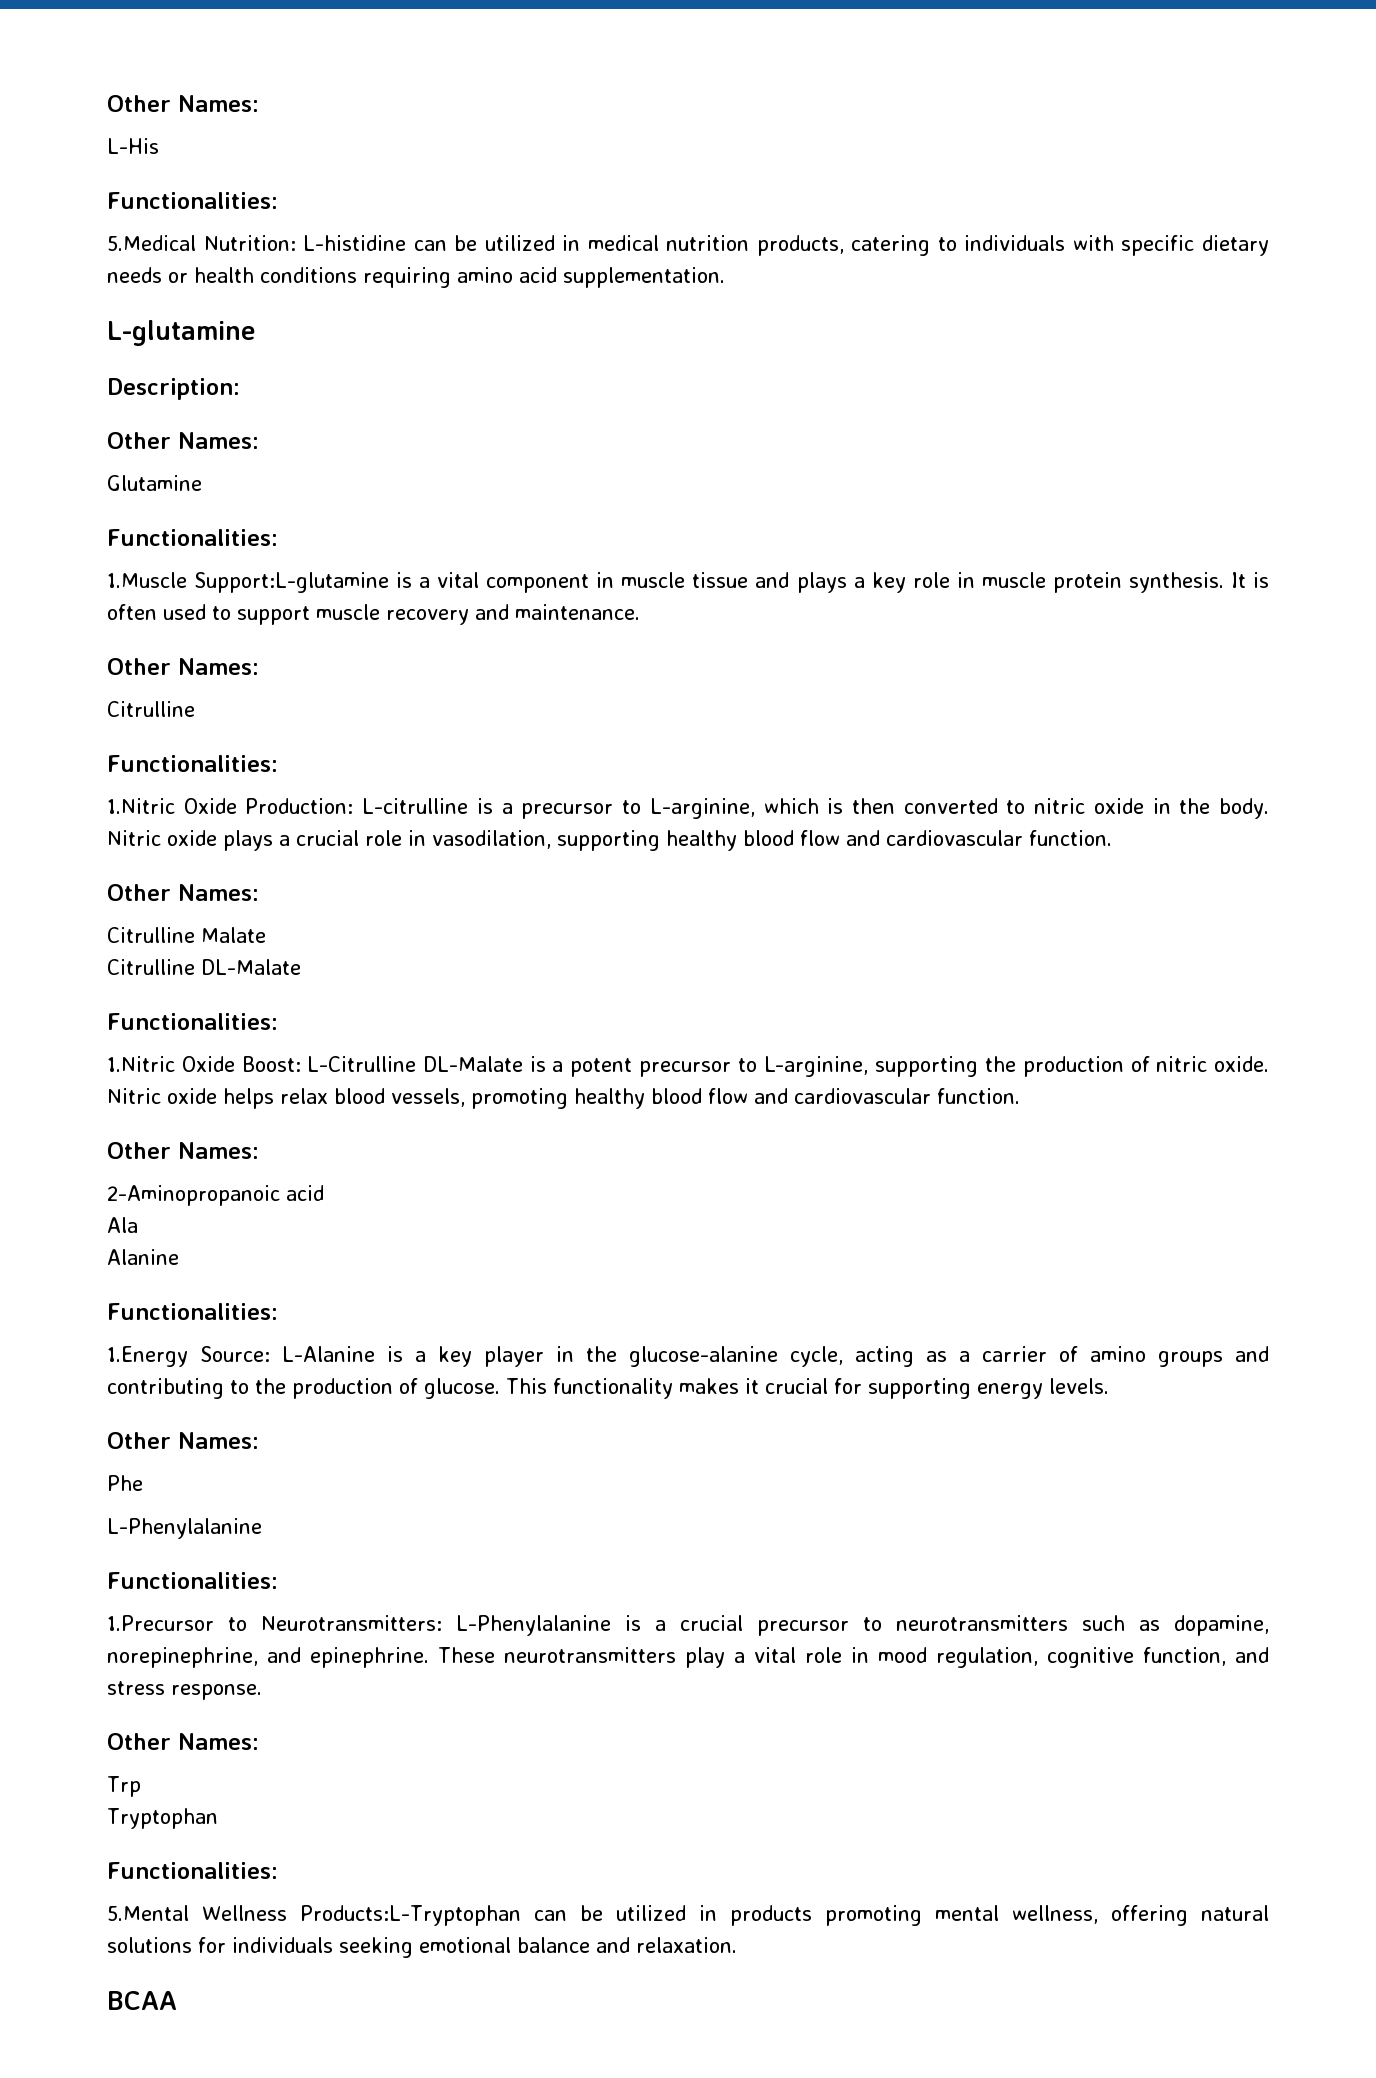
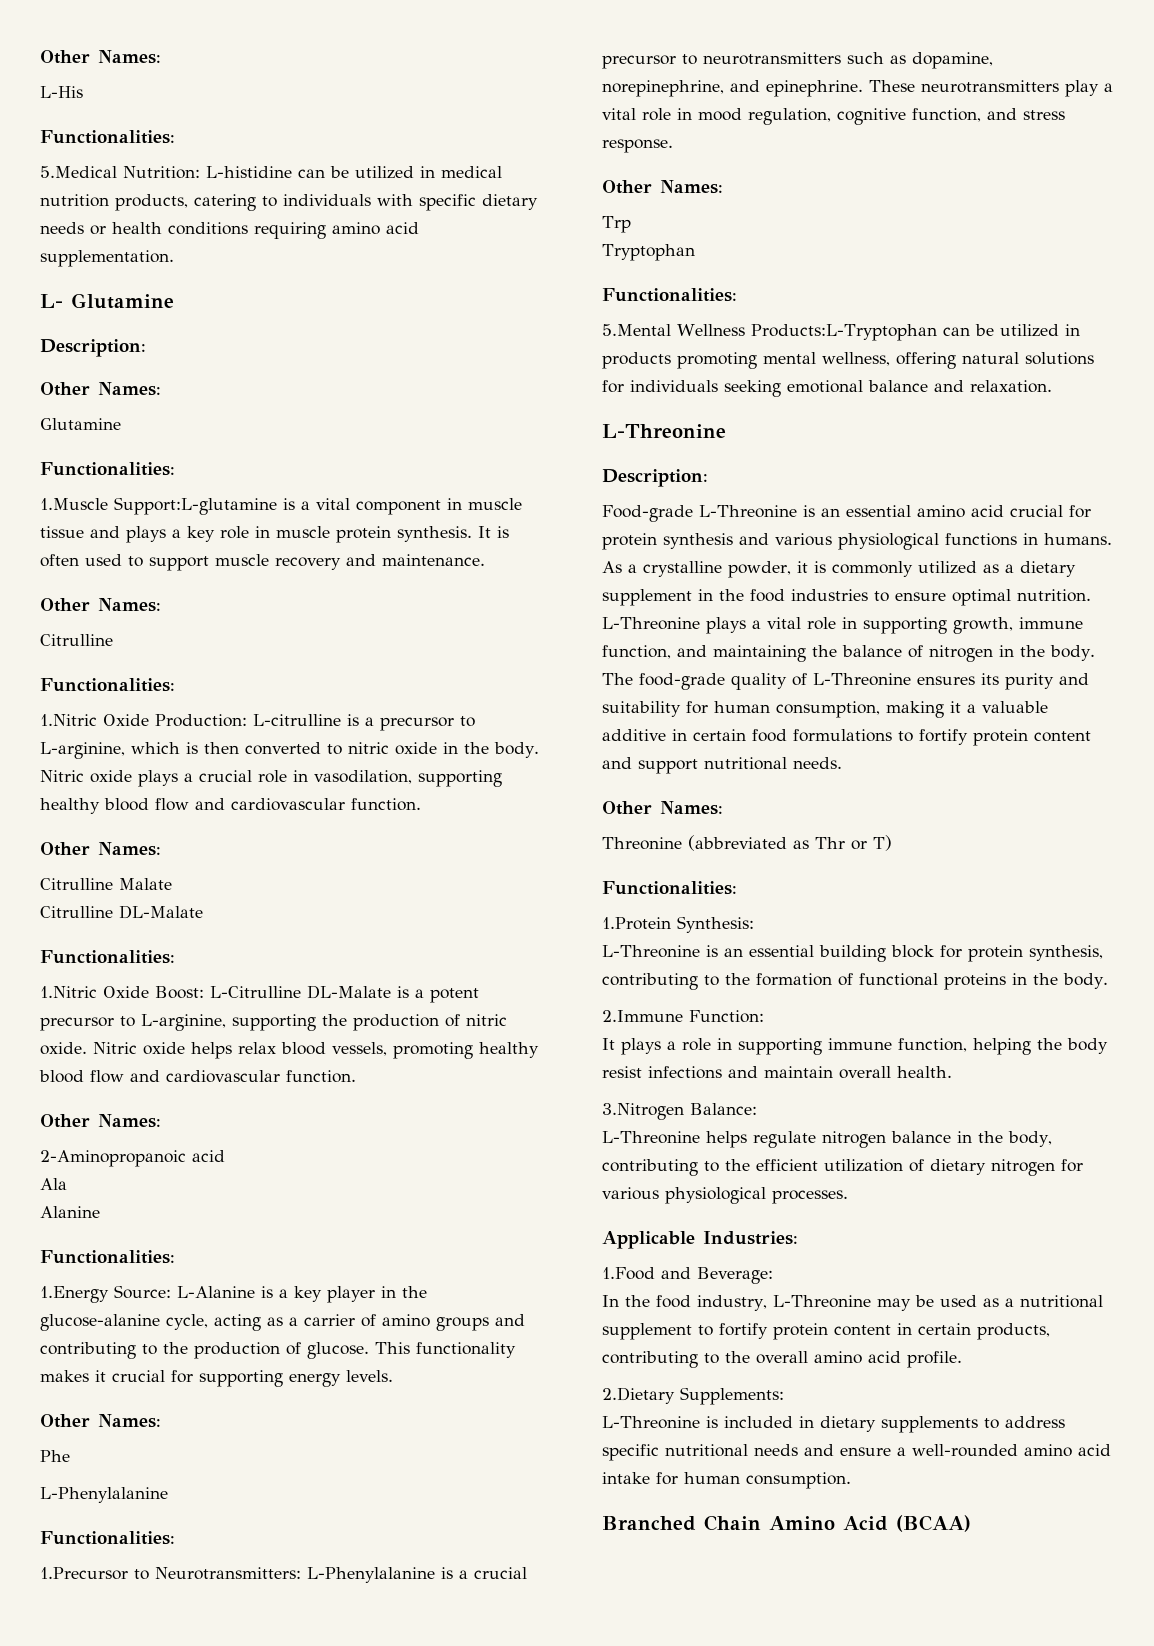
- L-glutamine
+ L- Glutamine
  5.Mental Wellness Products:L-Tryptophan can be utilized in products promoting mental wellness, offering natural solutions for individuals seeking emotional balance and relaxation.
- BCAA
+ L-Threonine
+ Description:
+ Food-grade L-Threonine is an essential amino acid crucial for protein synthesis and various physiological functions in humans. As a crystalline powder, it is commonly utilized as a dietary supplement in the food industries to ensure optimal nutrition. L-Threonine plays a vital role in supporting growth, immune function, and maintaining the balance of nitrogen in the body. The food-grade quality of L-Threonine ensures its purity and suitability for human consumption, making it a valuable additive in certain food formulations to fortify protein content and support nutritional needs.
+ Other Names:
+ Threonine (abbreviated as Thr or T)
+ Functionalities:
+ 1.Protein Synthesis:
+ L-Threonine is an essential building block for protein synthesis, contributing to the formation of functional proteins in the body.
+ 2.Immune Function:
+ It plays a role in supporting immune function, helping the body resist infections and maintain overall health.
+ 3.Nitrogen Balance:
+ L-Threonine helps regulate nitrogen balance in the body, contributing to the efficient utilization of dietary nitrogen for various physiological processes.
+ Applicable Industries:
+ 1.Food and Beverage:
+ In the food industry, L-Threonine may be used as a nutritional supplement to fortify protein content in certain products, contributing to the overall amino acid profile.
+ 2.Dietary Supplements:
+ L-Threonine is included in dietary supplements to address specific nutritional needs and ensure a well-rounded amino acid intake for human consumption.
+ Branched Chain Amino Acid (BCAA)

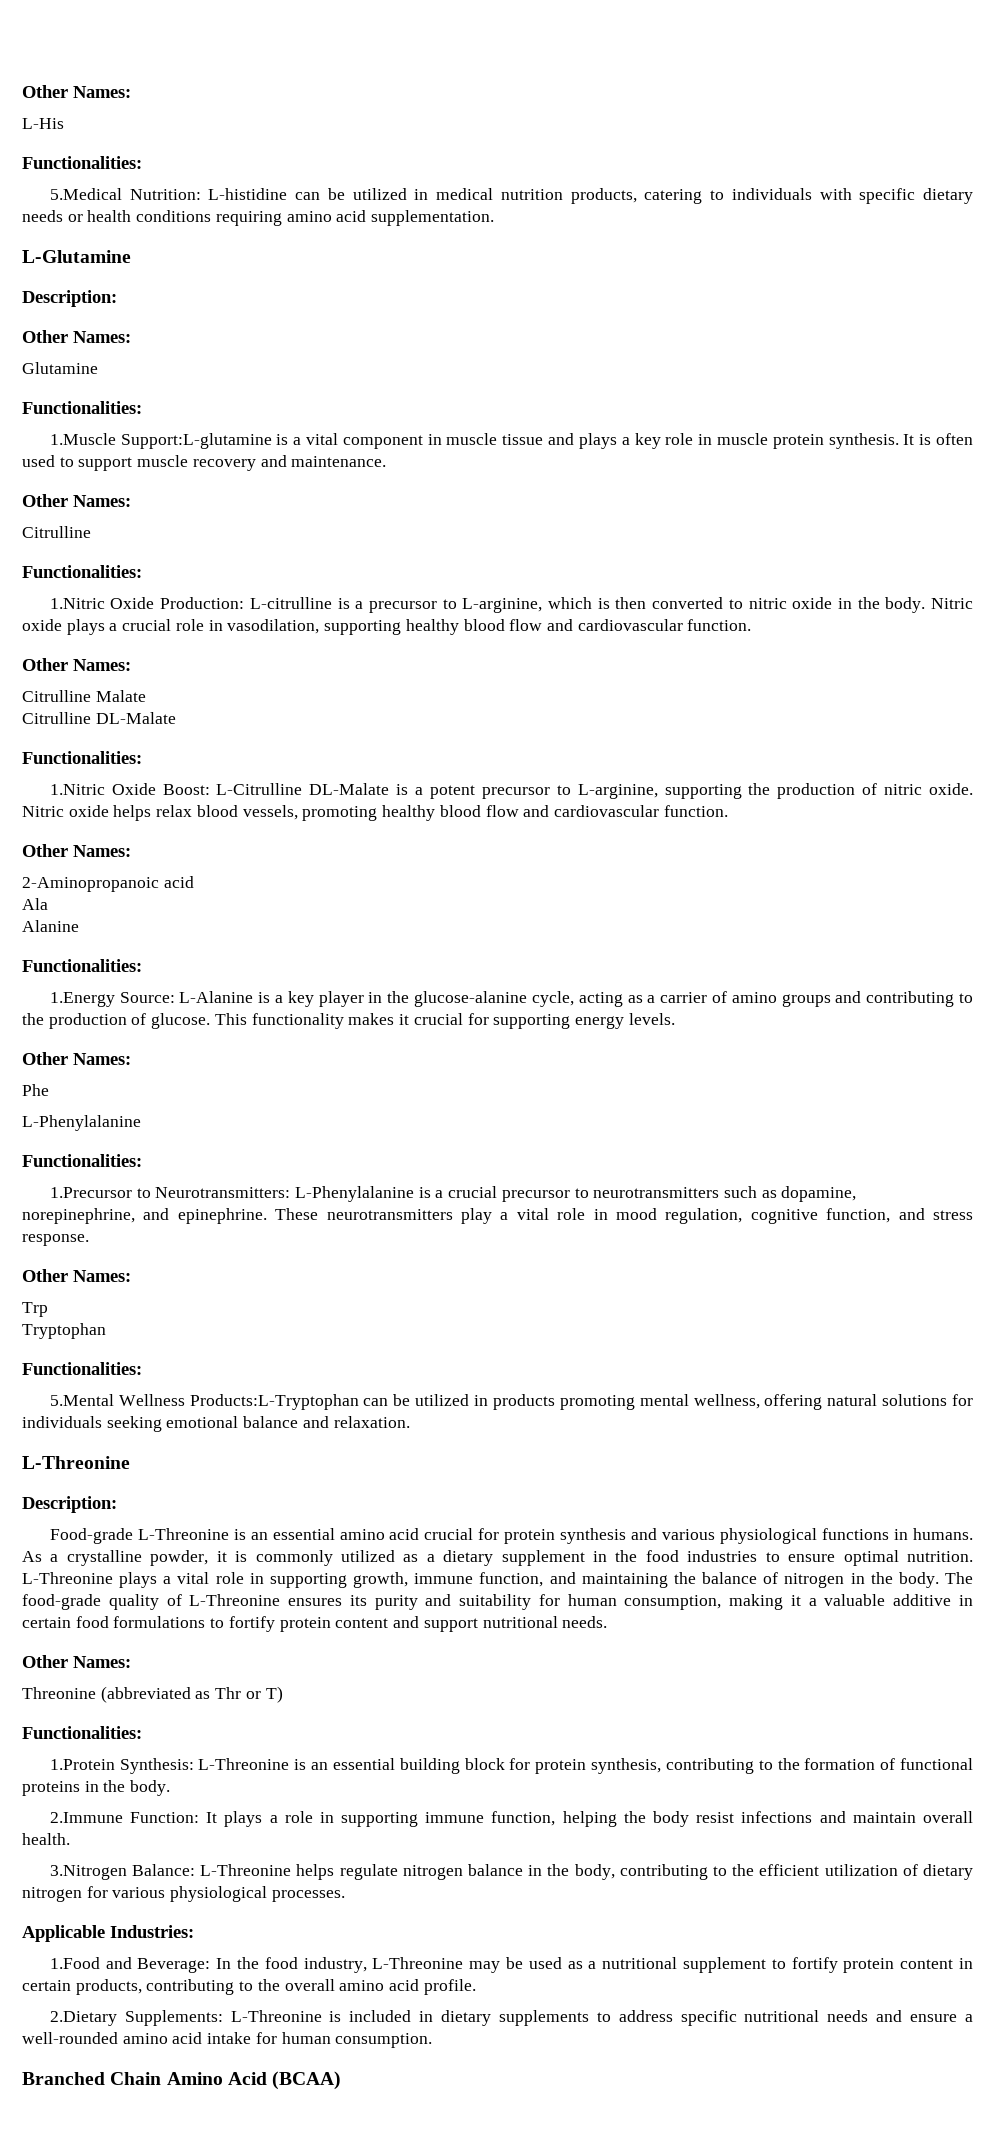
- L- Glutamine
+ L-Glutamine
- 1.Protein Synthesis:
- L-Threonine is an essential building block for protein synthesis, contributing to the formation of functional proteins in the body.
+ 1.Protein Synthesis: L-Threonine is an essential building block for protein synthesis, contributing to the formation of functional proteins in the body.
- 2.Immune Function:
- It plays a role in supporting immune function, helping the body resist infections and maintain overall health.
+ 2.Immune Function: It plays a role in supporting immune function, helping the body resist infections and maintain overall health.
- 3.Nitrogen Balance:
- L-Threonine helps regulate nitrogen balance in the body, contributing to the efficient utilization of dietary nitrogen for various physiological processes.
+ 3.Nitrogen Balance: L-Threonine helps regulate nitrogen balance in the body, contributing to the efficient utilization of dietary nitrogen for various physiological processes.
- 1.Food and Beverage:
- In the food industry, L-Threonine may be used as a nutritional supplement to fortify protein content in certain products, contributing to the overall amino acid profile.
+ 1.Food and Beverage: In the food industry, L-Threonine may be used as a nutritional supplement to fortify protein content in certain products, contributing to the overall amino acid profile.
- 2.Dietary Supplements:
- L-Threonine is included in dietary supplements to address specific nutritional needs and ensure a well-rounded amino acid intake for human consumption.
+ 2.Dietary Supplements: L-Threonine is included in dietary supplements to address specific nutritional needs and ensure a well-rounded amino acid intake for human consumption.

